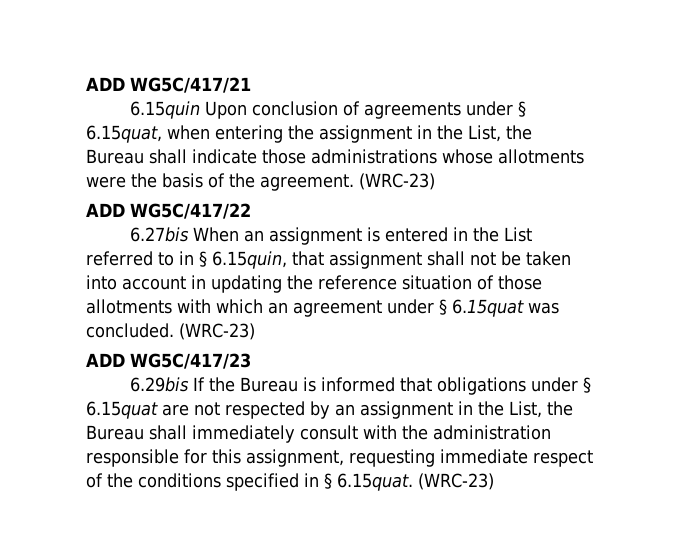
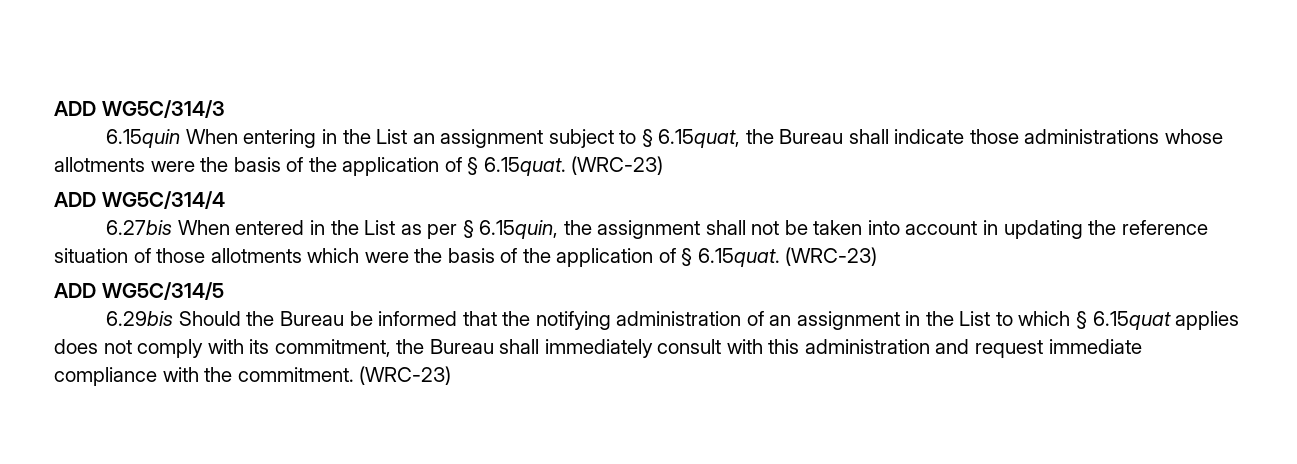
- ADD WG5C/417/21
+ ADD WG5C/314/3
- 6.15quin Upon conclusion of agreements under § 6.15quat, when entering the assignment in the List, the Bureau shall indicate those administrations whose allotments were the basis of the agreement. (WRC-23)
- ADD WG5C/417/22
+ 6.15quin When entering in the List an assignment subject to § 6.15quat, the Bureau shall indicate those administrations whose allotments were the basis of the application of § 6.15quat. (WRC-23)
+ ADD WG5C/314/4
- 6.27bis When an assignment is entered in the List referred to in § 6.15quin, that assignment shall not be taken into account in updating the reference situation of those allotments with which an agreement under § 6.15quat was concluded. (WRC-23)
- ADD WG5C/417/23
+ 6.27bis When entered in the List as per § 6.15quin, the assignment shall not be taken into account in updating the reference situation of those allotments which were the basis of the application of § 6.15quat. (WRC-23)
+ ADD WG5C/314/5
- 6.29bis If the Bureau is informed that obligations under § 6.15quat are not respected by an assignment in the List, the Bureau shall immediately consult with the administration responsible for this assignment, requesting immediate respect of the conditions specified in § 6.15quat. (WRC-23)
+ 6.29bis Should the Bureau be informed that the notifying administration of an assignment in the List to which § 6.15quat applies does not comply with its commitment, the Bureau shall immediately consult with this administration and request immediate compliance with the commitment. (WRC-23)

